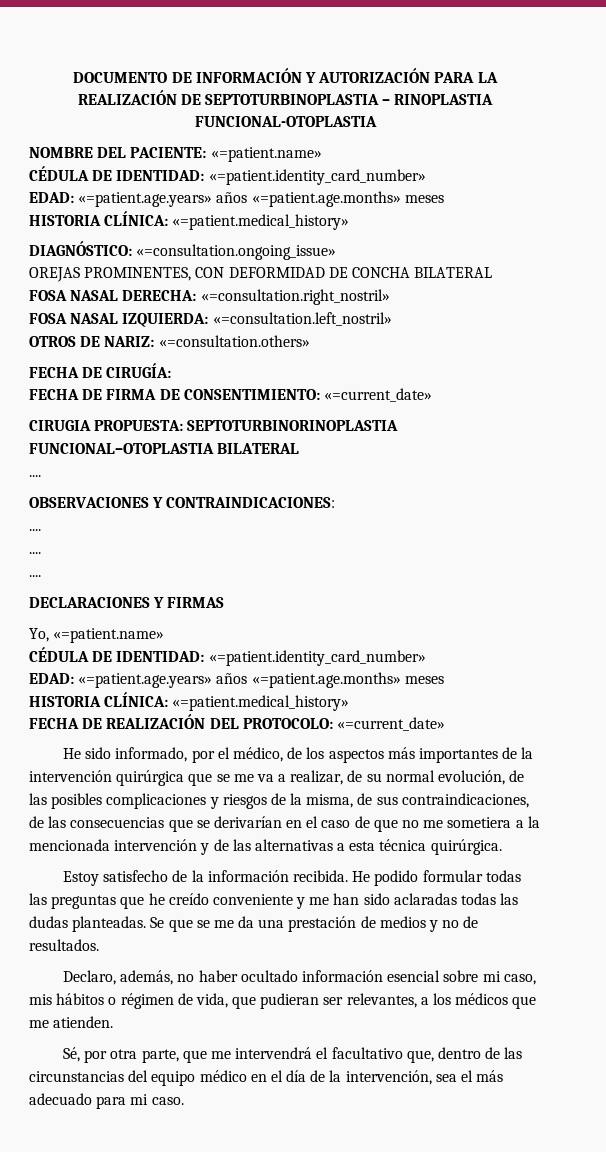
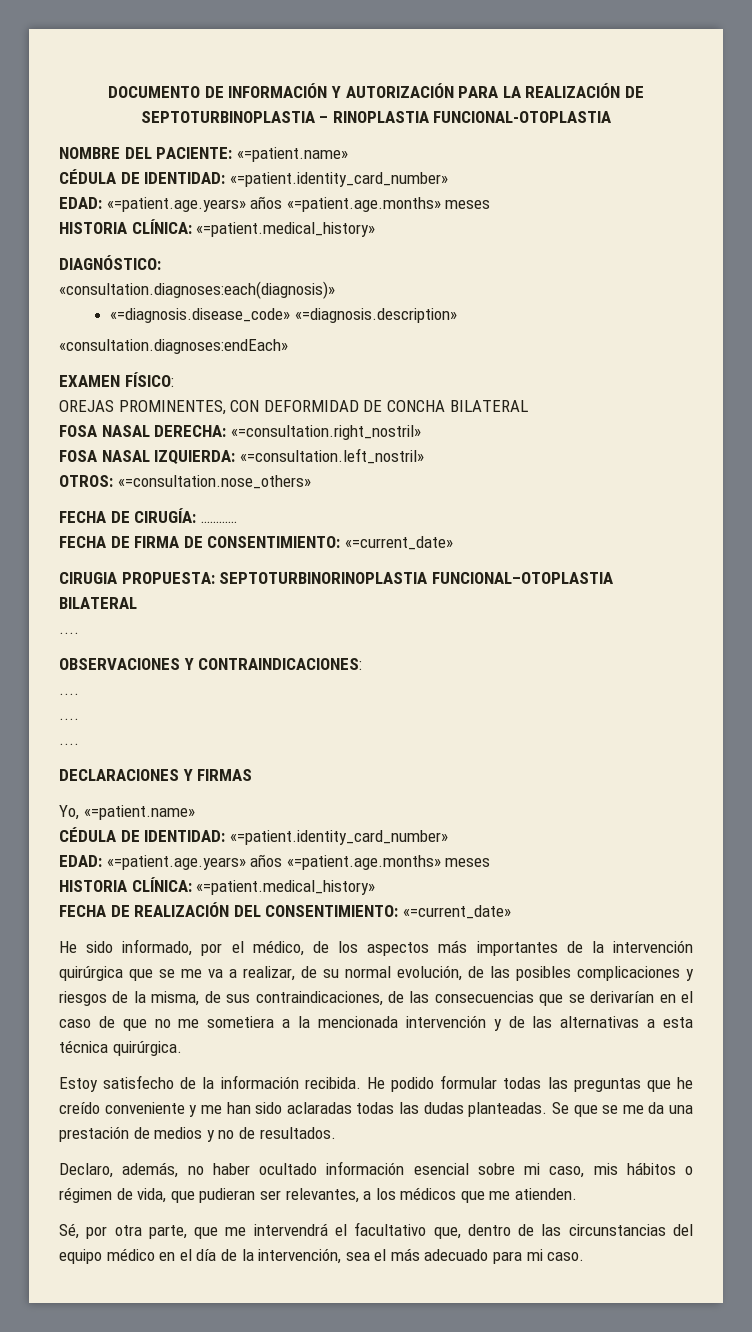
- DIAGNÓSTICO: «=consultation.ongoing_issue»
+ DIAGNÓSTICO:
+ «consultation.diagnoses:each(diagnosis)»
+ «=diagnosis.disease_code» «=diagnosis.description»
+ «consultation.diagnoses:endEach»
+ EXAMEN FÍSICO:
- OTROS DE NARIZ: «=consultation.others»
+ OTROS: «=consultation.nose_others»
- FECHA DE CIRUGÍA:
+ FECHA DE CIRUGÍA: …………
- FECHA DE REALIZACIÓN DEL PROTOCOLO: «=current_date»
+ FECHA DE REALIZACIÓN DEL CONSENTIMIENTO: «=current_date»

